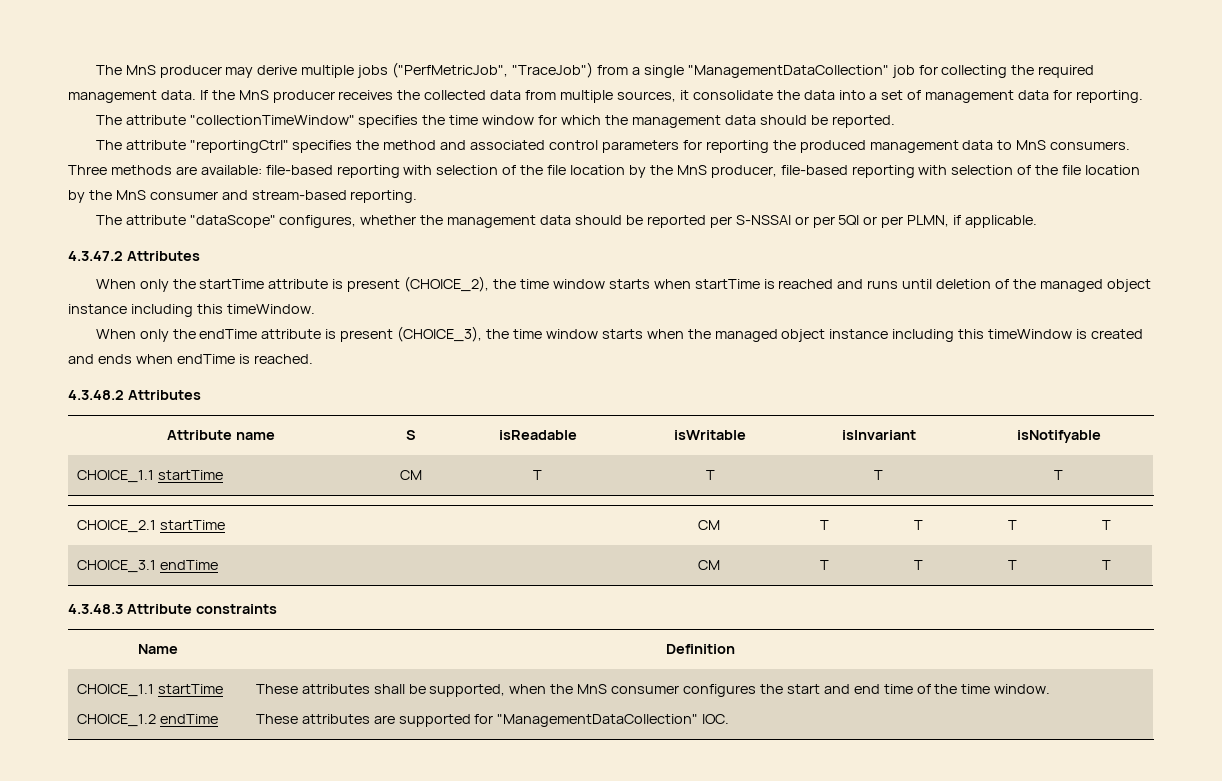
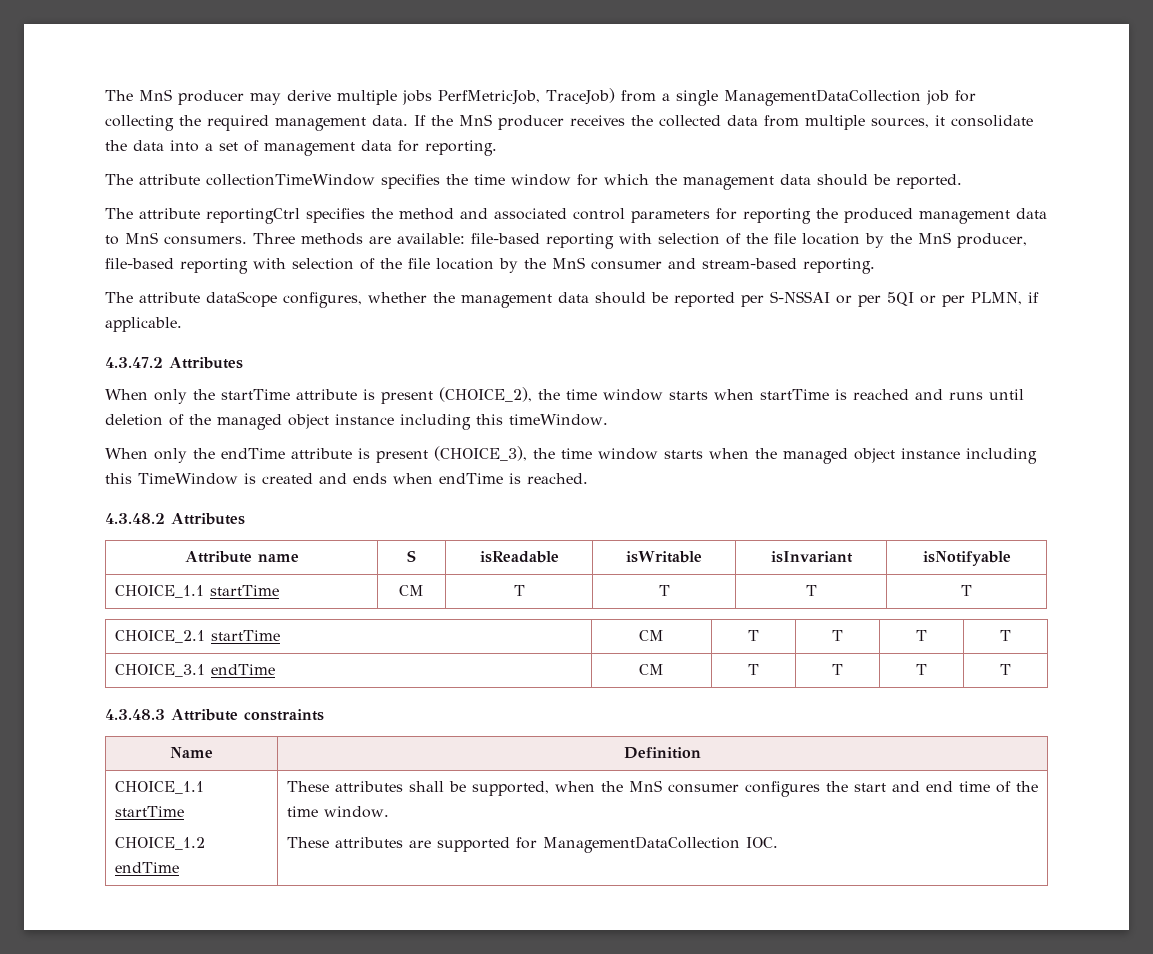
- The MnS producer may derive multiple jobs ("PerfMetricJob", "TraceJob") from a single "ManagementDataCollection" job for collecting the required management data.
+ The MnS producer may derive multiple jobs PerfMetricJob, TraceJob) from a single ManagementDataCollection job for collecting the required management data.
- The attribute "collectionTimeWindow" specifies the time window for which the management data should be reported.
+ The attribute collectionTimeWindow specifies the time window for which the management data should be reported.
- The attribute "reportingCtrl" specifies the method and associated control parameters for reporting the produced management data to MnS consumers.
+ The attribute reportingCtrl specifies the method and associated control parameters for reporting the produced management data to MnS consumers.
- The attribute "dataScope" configures, whether the management data should be reported per S-NSSAI or per 5QI or per PLMN, if applicable.
+ The attribute dataScope configures, whether the management data should be reported per S-NSSAI or per 5QI or per PLMN, if applicable.
- When only the endTime attribute is present (CHOICE_3), the time window starts when the managed object instance including this timeWindow is created and ends when endTime is reached.
+ When only the endTime attribute is present (CHOICE_3), the time window starts when the managed object instance including this TimeWindow is created and ends when endTime is reached.
  Name | Definition
  CHOICE_1.1 startTime
  CHOICE_1.2 endTime | These attributes shall be supported, when the MnS consumer configures the start and end time of the time window.
- These attributes are supported for "ManagementDataCollection" IOC.
+ These attributes are supported for ManagementDataCollection IOC.

